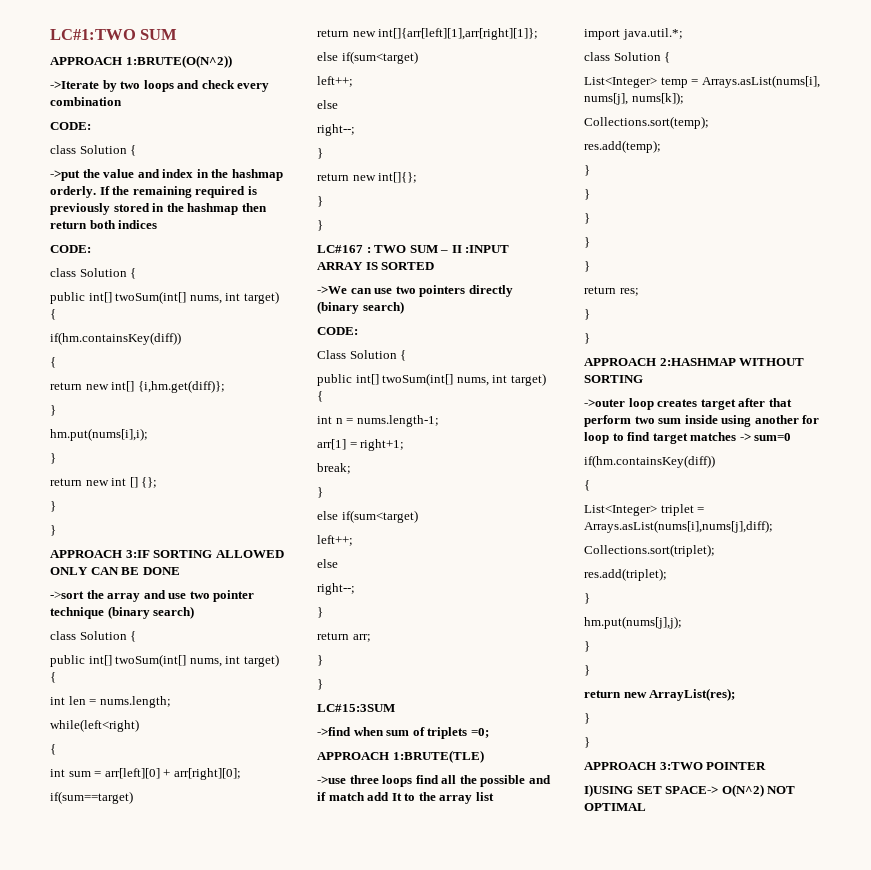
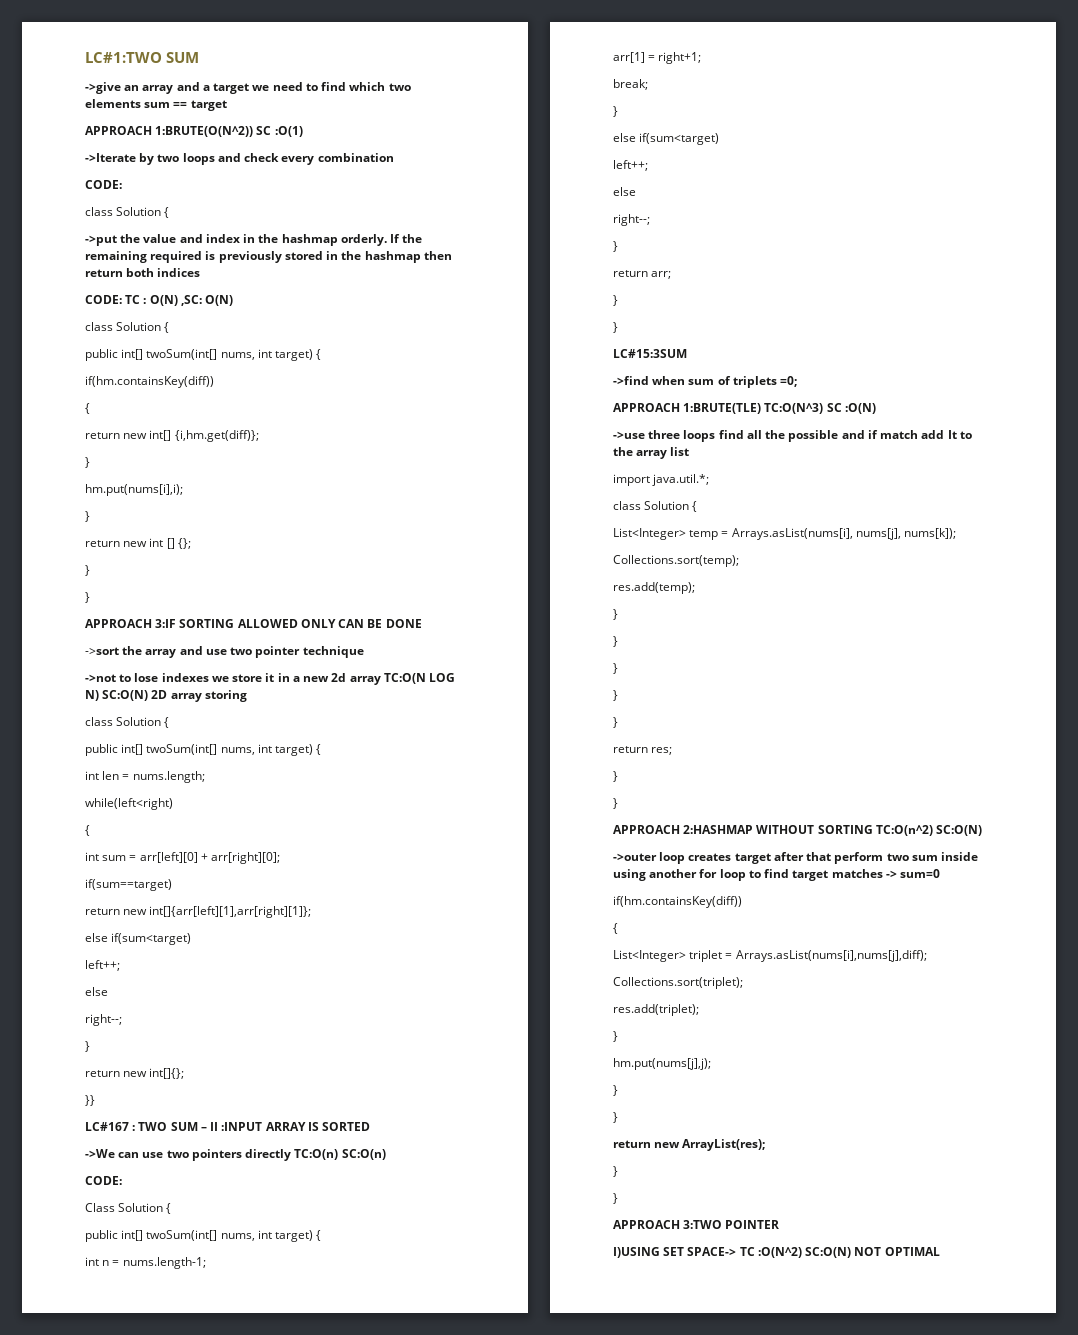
+ ->give an array and a target we need to find which two elements sum == target
- APPROACH 1:BRUTE(O(N^2))
+ APPROACH 1:BRUTE(O(N^2)) SC :O(1)
  If the remaining required is previously stored in the hashmap then return both indices
- CODE:
+ CODE: TC : O(N) ,SC: O(N)
- ->sort the array and use two pointer technique (binary search)
+ ->sort the array and use two pointer technique
+ ->not to lose indexes we store it in a new 2d array TC:O(N LOG N) SC:O(N) 2D array storing
  return new int[]{};
- }
- }
+ }}
- ->We can use two pointers directly (binary search)
+ ->We can use two pointers directly TC:O(n) SC:O(n)
- APPROACH 1:BRUTE(TLE)
+ APPROACH 1:BRUTE(TLE) TC:O(N^3) SC :O(N)
- APPROACH 2:HASHMAP WITHOUT SORTING
+ APPROACH 2:HASHMAP WITHOUT SORTING TC:O(n^2) SC:O(N)
- I)USING SET SPACE-> O(N^2) NOT OPTIMAL
+ I)USING SET SPACE-> TC :O(N^2) SC:O(N) NOT OPTIMAL

